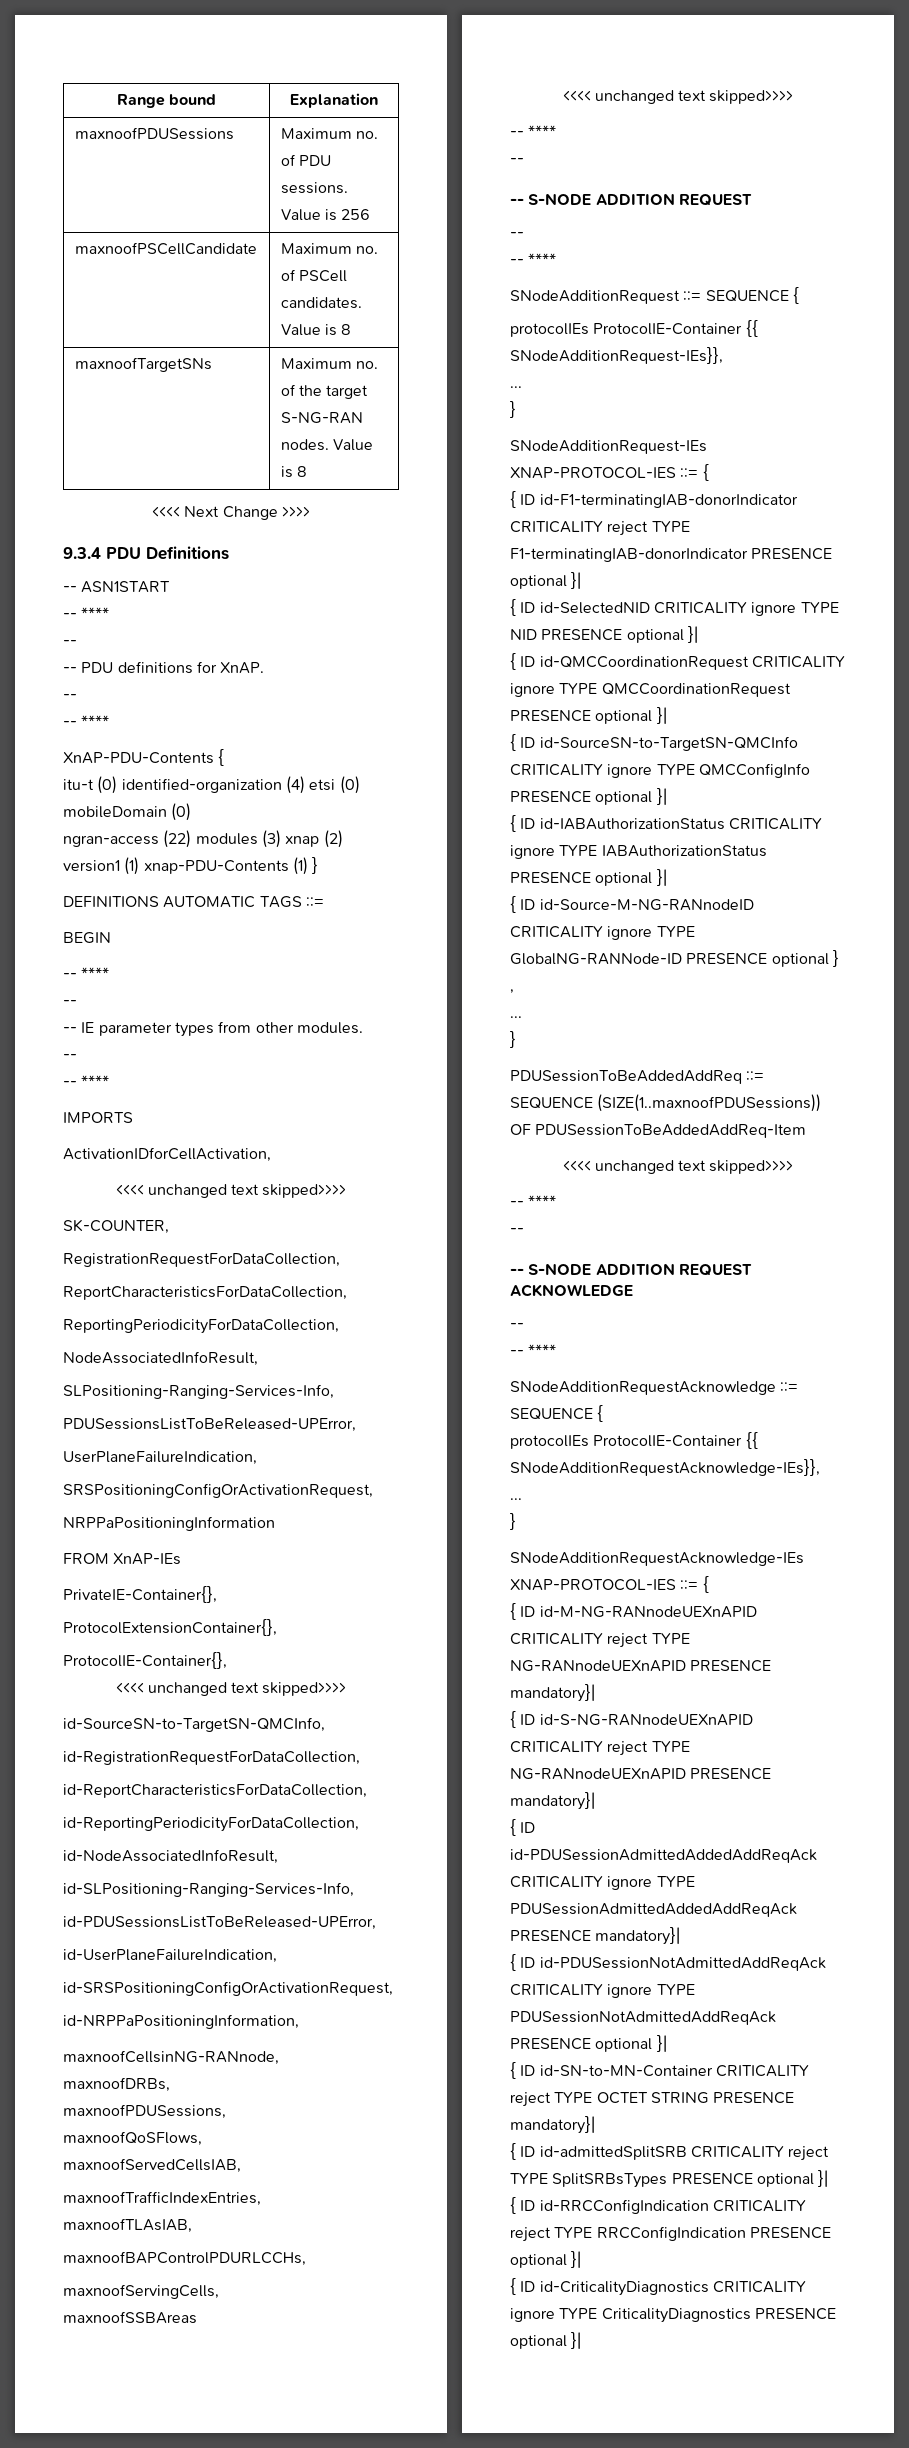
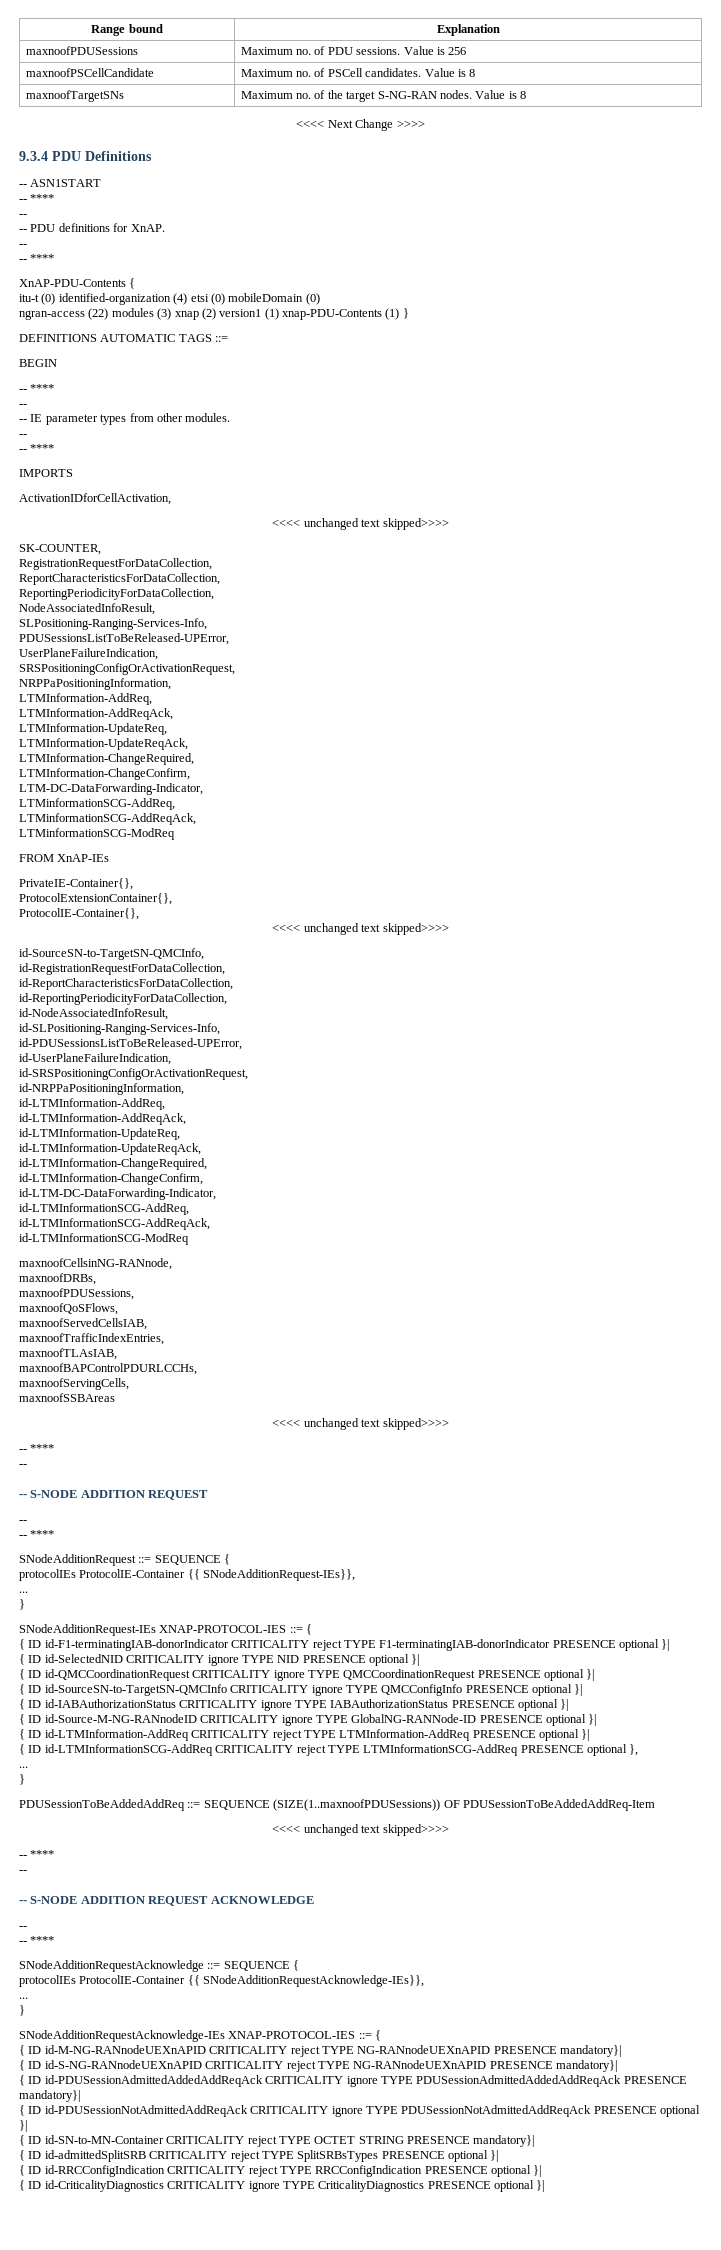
- NRPPaPositioningInformation
+ NRPPaPositioningInformation,
+ LTMInformation-AddReq,
+ LTMInformation-AddReqAck,
+ LTMInformation-UpdateReq,
+ LTMInformation-UpdateReqAck,
+ LTMInformation-ChangeRequired,
+ LTMInformation-ChangeConfirm,
+ LTM-DC-DataForwarding-Indicator,
+ LTMinformationSCG-AddReq,
+ LTMinformationSCG-AddReqAck,
+ LTMinformationSCG-ModReq
+ id-LTMInformation-AddReq,
+ id-LTMInformation-AddReqAck,
+ id-LTMInformation-UpdateReq,
+ id-LTMInformation-UpdateReqAck,
+ id-LTMInformation-ChangeRequired,
+ id-LTMInformation-ChangeConfirm,
+ id-LTM-DC-DataForwarding-Indicator,
+ id-LTMInformationSCG-AddReq,
+ id-LTMInformationSCG-AddReqAck,
+ id-LTMInformationSCG-ModReq
- { ID id-Source-M-NG-RANnodeID CRITICALITY ignore TYPE GlobalNG-RANNode-ID PRESENCE optional } ,
+ { ID id-Source-M-NG-RANnodeID CRITICALITY ignore TYPE GlobalNG-RANNode-ID PRESENCE optional }|
+ { ID id-LTMInformation-AddReq CRITICALITY reject TYPE LTMInformation-AddReq PRESENCE optional }|
+ { ID id-LTMInformationSCG-AddReq CRITICALITY reject TYPE LTMInformationSCG-AddReq PRESENCE optional },

